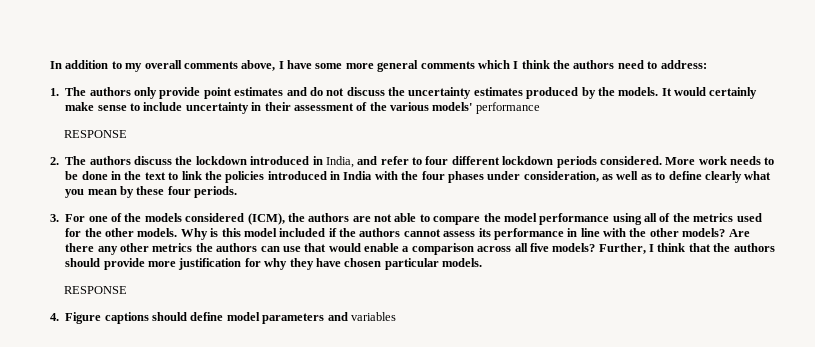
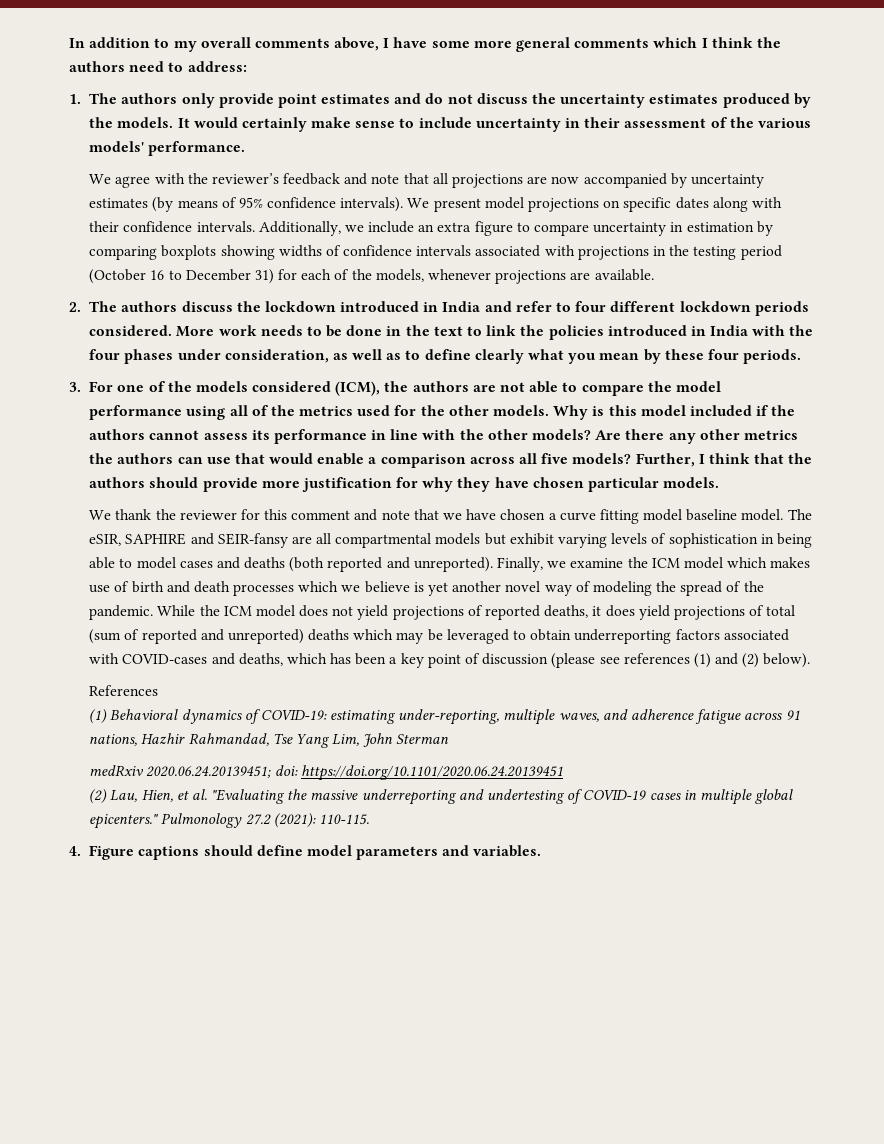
- It would certainly make sense to include uncertainty in their assessment of the various models' performance
- RESPONSE
+ It would certainly make sense to include uncertainty in their assessment of the various models' performance.
+ We agree with the reviewer’s feedback and note that all projections are now accompanied by uncertainty estimates (by means of 95% confidence intervals). We present model projections on specific dates along with their confidence intervals. Additionally, we include an extra figure to compare uncertainty in estimation by comparing boxplots showing widths of confidence intervals associated with projections in the testing period (October 16 to December 31) for each of the models, whenever projections are available.
- 2. The authors discuss the lockdown introduced in India, and refer to four different lockdown periods considered.
+ 2. The authors discuss the lockdown introduced in India and refer to four different lockdown periods considered.
  Further, I think that the authors should provide more justification for why they have chosen particular models.
- RESPONSE
+ We thank the reviewer for this comment and note that we have chosen a curve fitting model baseline model. The eSIR, SAPHIRE and SEIR-fansy are all compartmental models but exhibit varying levels of sophistication in being able to model cases and deaths (both reported and unreported). Finally, we examine the ICM model which makes use of birth and death processes which we believe is yet another novel way of modeling the spread of the pandemic. While the ICM model does not yield projections of reported deaths, it does yield projections of total (sum of reported and unreported) deaths which may be leveraged to obtain underreporting factors associated with COVID-cases and deaths, which has been a key point of discussion (please see references (1) and (2) below).
+ References
+ (1) Behavioral dynamics of COVID-19: estimating under-reporting, multiple waves, and adherence fatigue across 91 nations, Hazhir Rahmandad, Tse Yang Lim, John Sterman
+ medRxiv 2020.06.24.20139451; doi: https://doi.org/10.1101/2020.06.24.20139451
+ (2) Lau, Hien, et al. "Evaluating the massive underreporting and undertesting of COVID-19 cases in multiple global epicenters." Pulmonology 27.2 (2021): 110-115.
- 4. Figure captions should define model parameters and variables
+ 4. Figure captions should define model parameters and variables.

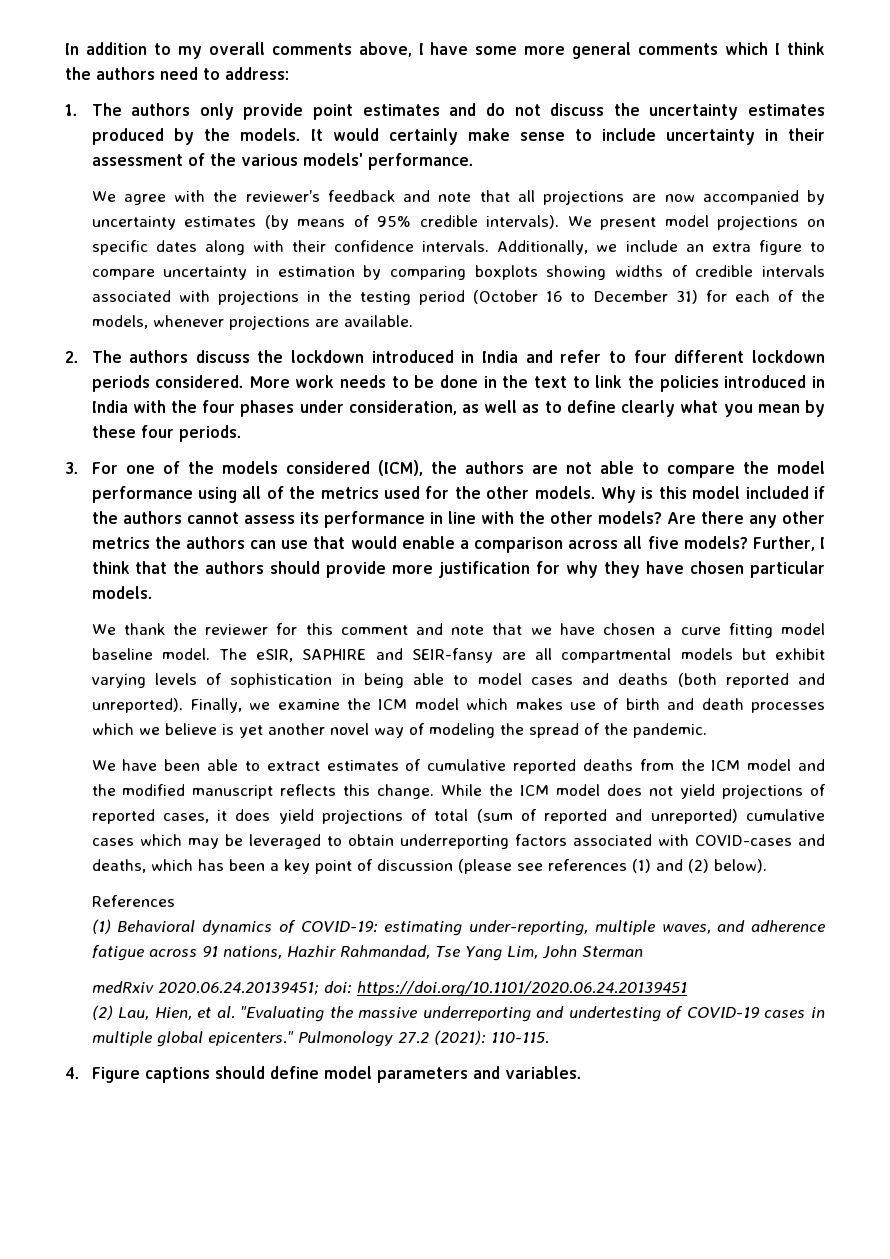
- We agree with the reviewer’s feedback and note that all projections are now accompanied by uncertainty estimates (by means of 95% confidence intervals).
+ We agree with the reviewer’s feedback and note that all projections are now accompanied by uncertainty estimates (by means of 95% credible intervals).
- Additionally, we include an extra figure to compare uncertainty in estimation by comparing boxplots showing widths of confidence intervals associated with projections in the testing period (October 16 to December 31) for each of the models, whenever projections are available.
+ Additionally, we include an extra figure to compare uncertainty in estimation by comparing boxplots showing widths of credible intervals associated with projections in the testing period (October 16 to December 31) for each of the models, whenever projections are available.
- Finally, we examine the ICM model which makes use of birth and death processes which we believe is yet another novel way of modeling the spread of the pandemic. While the ICM model does not yield projections of reported deaths, it does yield projections of total (sum of reported and unreported) deaths which may be leveraged to obtain underreporting factors associated with COVID-cases and deaths, which has been a key point of discussion (please see references (1) and (2) below).
+ Finally, we examine the ICM model which makes use of birth and death processes which we believe is yet another novel way of modeling the spread of the pandemic.
+ We have been able to extract estimates of cumulative reported deaths from the ICM model and the modified manuscript reflects this change. While the ICM model does not yield projections of reported cases, it does yield projections of total (sum of reported and unreported) cumulative cases which may be leveraged to obtain underreporting factors associated with COVID-cases and deaths, which has been a key point of discussion (please see references (1) and (2) below).

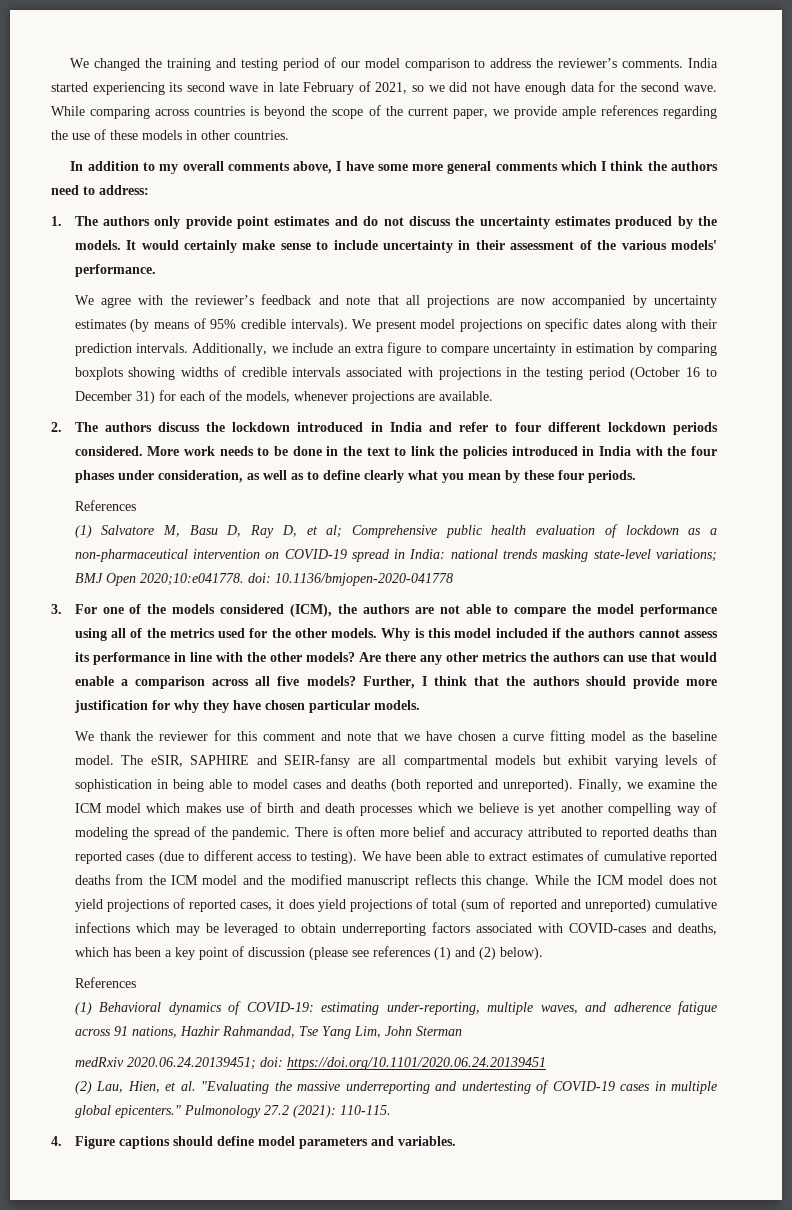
+ We changed the training and testing period of our model comparison to address the reviewer’s comments. India started experiencing its second wave in late February of 2021, so we did not have enough data for the second wave. While comparing across countries is beyond the scope of the current paper, we provide ample references regarding the use of these models in other countries.
- We present model projections on specific dates along with their confidence intervals.
+ We present model projections on specific dates along with their prediction intervals.
  More work needs to be done in the text to link the policies introduced in India with the four phases under consideration, as well as to define clearly what you mean by these four periods.
+ References
+ (1) Salvatore M, Basu D, Ray D, et al; Comprehensive public health evaluation of lockdown as a non-pharmaceutical intervention on COVID-19 spread in India: national trends masking state-level variations; BMJ Open 2020;10:e041778. doi: 10.1136/bmjopen-2020-041778
- We thank the reviewer for this comment and note that we have chosen a curve fitting model baseline model.
+ We thank the reviewer for this comment and note that we have chosen a curve fitting model as the baseline model.
- Finally, we examine the ICM model which makes use of birth and death processes which we believe is yet another novel way of modeling the spread of the pandemic.
- We have been able to extract estimates of cumulative reported deaths from the ICM model and the modified manuscript reflects this change.
+ Finally, we examine the ICM model which makes use of birth and death processes which we believe is yet another compelling way of modeling the spread of the pandemic. There is often more belief and accuracy attributed to reported deaths than reported cases (due to different access to testing). We have been able to extract estimates of cumulative reported deaths from the ICM model and the modified manuscript reflects this change.
- While the ICM model does not yield projections of reported cases, it does yield projections of total (sum of reported and unreported) cumulative cases which may be leveraged to obtain underreporting factors associated with COVID-cases and deaths, which has been a key point of discussion (please see references (1) and (2) below).
+ While the ICM model does not yield projections of reported cases, it does yield projections of total (sum of reported and unreported) cumulative infections which may be leveraged to obtain underreporting factors associated with COVID-cases and deaths, which has been a key point of discussion (please see references (1) and (2) below).

